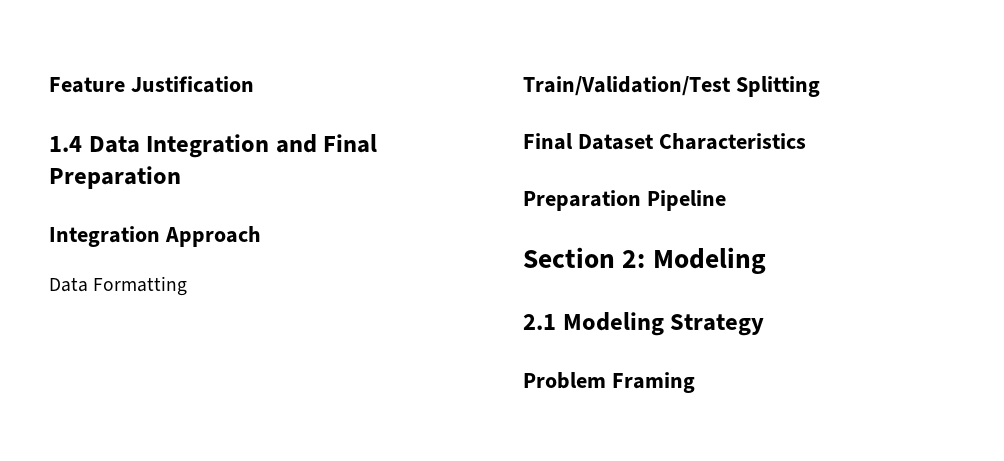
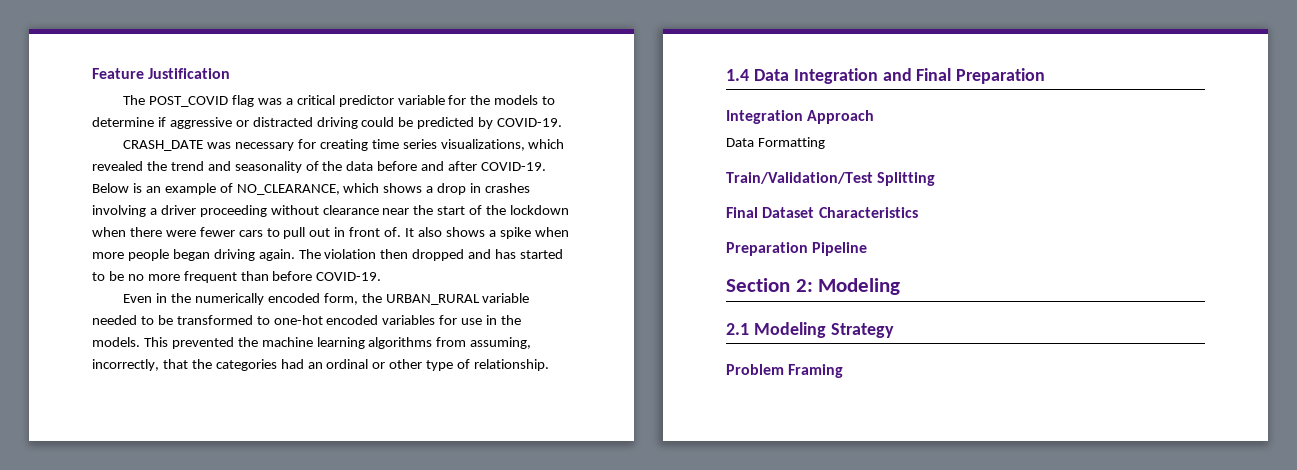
+ The POST_COVID flag was a critical predictor variable for the models to determine if aggressive or distracted driving could be predicted by COVID-19.
+ CRASH_DATE was necessary for creating time series visualizations, which revealed the trend and seasonality of the data before and after COVID-19. Below is an example of NO_CLEARANCE, which shows a drop in crashes involving a driver proceeding without clearance near the start of the lockdown when there were fewer cars to pull out in front of. It also shows a spike when more people began driving again. The violation then dropped and has started to be no more frequent than before COVID-19.
+ Even in the numerically encoded form, the URBAN_RURAL variable needed to be transformed to one-hot encoded variables for use in the models. This prevented the machine learning algorithms from assuming, incorrectly, that the categories had an ordinal or other type of relationship.

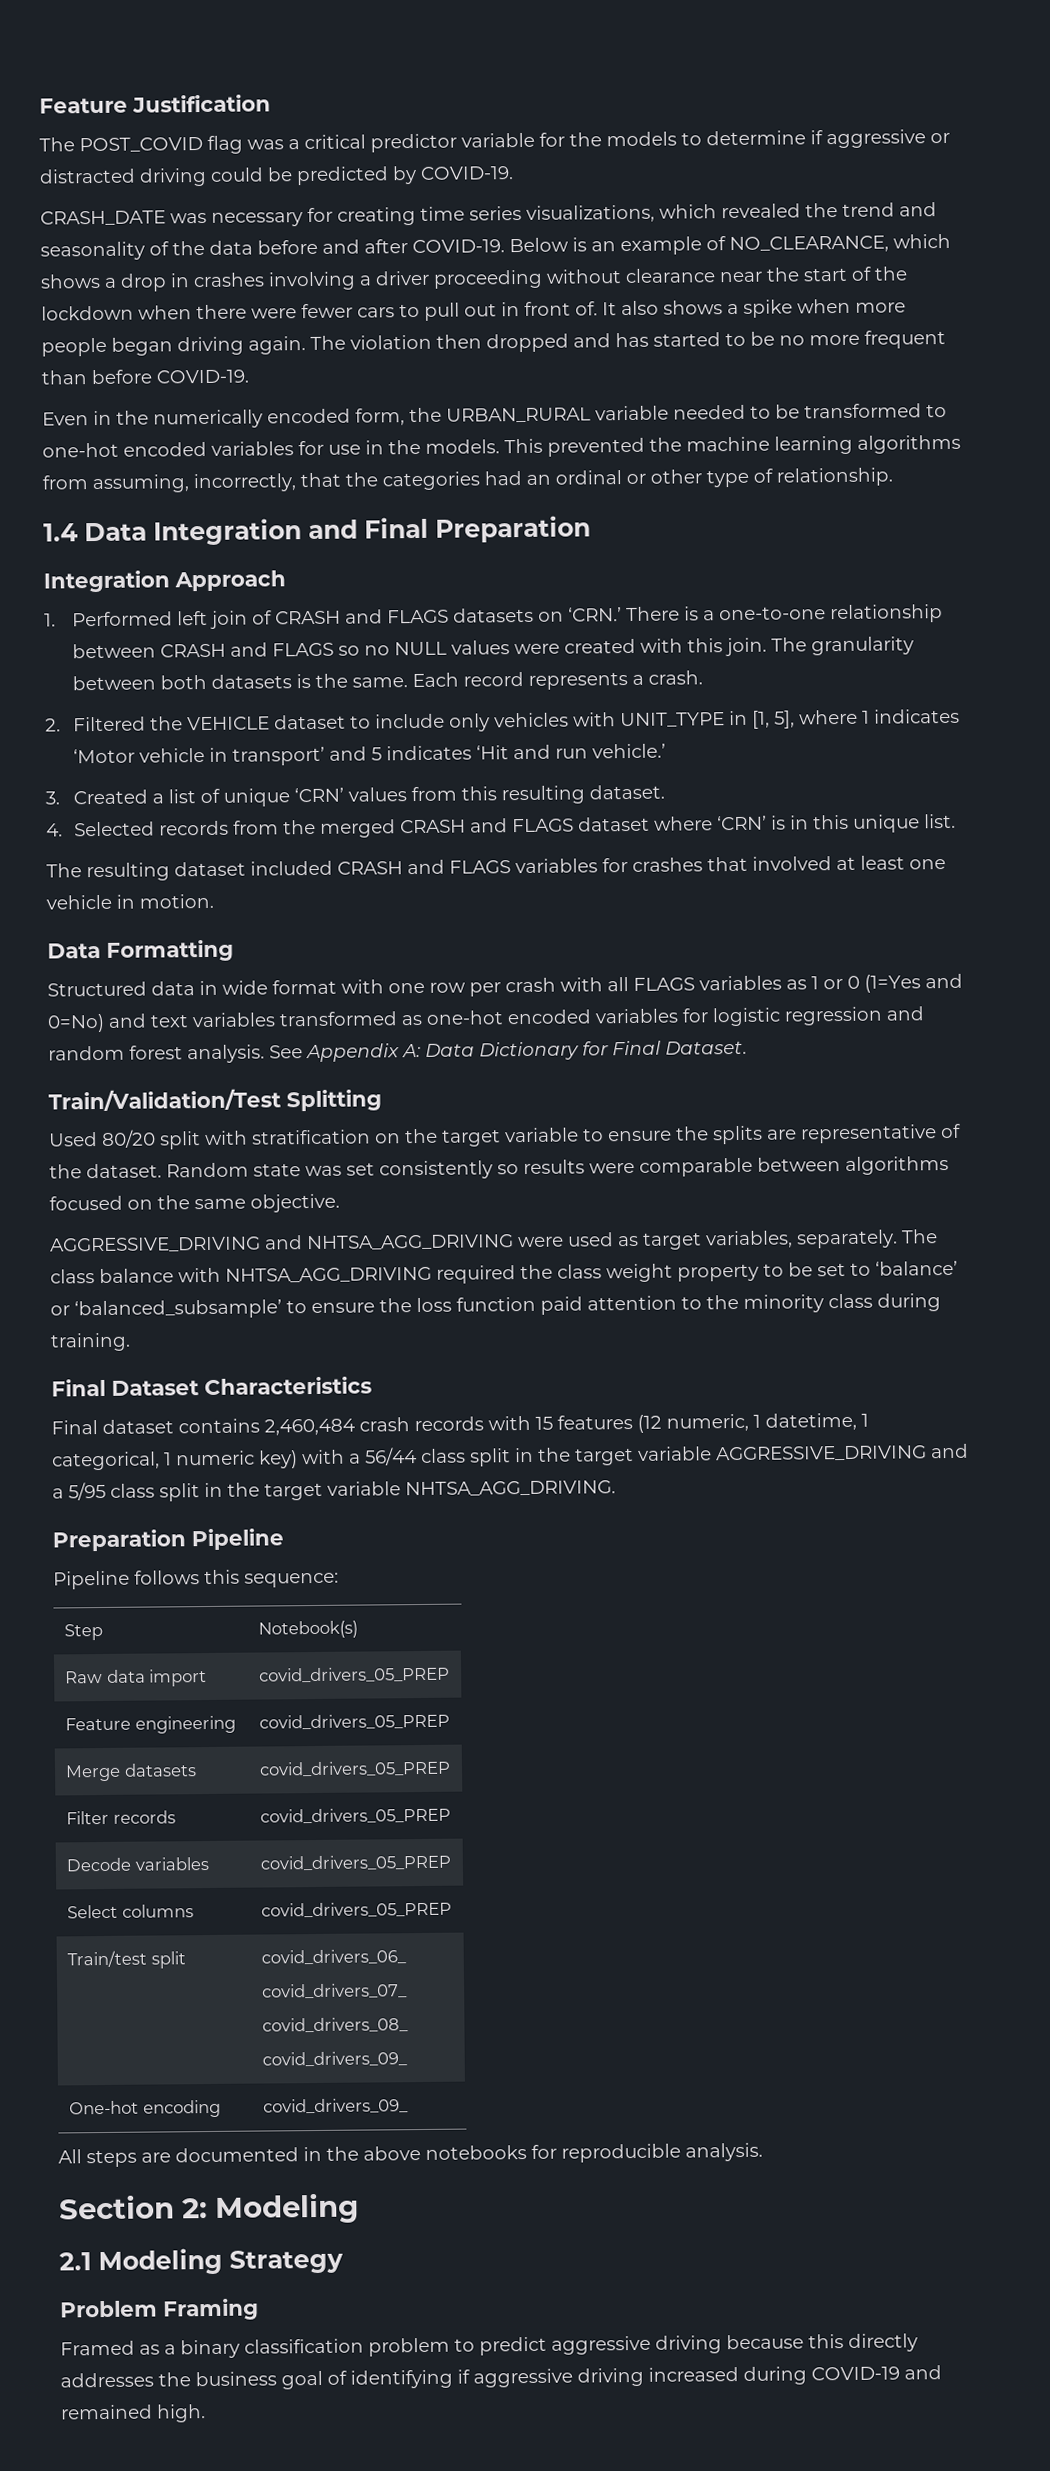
+ 1. Performed left join of CRASH and FLAGS datasets on ‘CRN.’ There is a one-to-one relationship between CRASH and FLAGS so no NULL values were created with this join. The granularity between both datasets is the same. Each record represents a crash.
+ 2. Filtered the VEHICLE dataset to include only vehicles with UNIT_TYPE in [1, 5], where 1 indicates ‘Motor vehicle in transport’ and 5 indicates ‘Hit and run vehicle.’
+ 3. Created a list of unique ‘CRN’ values from this resulting dataset.
+ 4. Selected records from the merged CRASH and FLAGS dataset where ‘CRN’ is in this unique list.
+ The resulting dataset included CRASH and FLAGS variables for crashes that involved at least one vehicle in motion.
  Data Formatting
+ Structured data in wide format with one row per crash with all FLAGS variables as 1 or 0 (1=Yes and 0=No) and text variables transformed as one-hot encoded variables for logistic regression and random forest analysis. See Appendix A: Data Dictionary for Final Dataset.
  Train/Validation/Test Splitting
+ Used 80/20 split with stratification on the target variable to ensure the splits are representative of the dataset. Random state was set consistently so results were comparable between algorithms focused on the same objective.
+ AGGRESSIVE_DRIVING and NHTSA_AGG_DRIVING were used as target variables, separately. The class balance with NHTSA_AGG_DRIVING required the class weight property to be set to ‘balance’ or ‘balanced_subsample’ to ensure the loss function paid attention to the minority class during training.
  Final Dataset Characteristics
+ Final dataset contains 2,460,484 crash records with 15 features (12 numeric, 1 datetime, 1 categorical, 1 numeric key) with a 56/44 class split in the target variable AGGRESSIVE_DRIVING and a 5/95 class split in the target variable NHTSA_AGG_DRIVING.
  Preparation Pipeline
+ Pipeline follows this sequence:
+ Step | Notebook(s)
+ Raw data import | covid_drivers_05_PREP
+ Feature engineering | covid_drivers_05_PREP
+ Merge datasets | covid_drivers_05_PREP
+ Filter records | covid_drivers_05_PREP
+ Decode variables | covid_drivers_05_PREP
+ Select columns | covid_drivers_05_PREP
+ Train/test split | covid_drivers_06_
+ covid_drivers_07_
+ covid_drivers_08_
+ covid_drivers_09_
+ One-hot encoding | covid_drivers_09_
+ All steps are documented in the above notebooks for reproducible analysis.
+ Framed as a binary classification problem to predict aggressive driving because this directly addresses the business goal of identifying if aggressive driving increased during COVID-19 and remained high.

